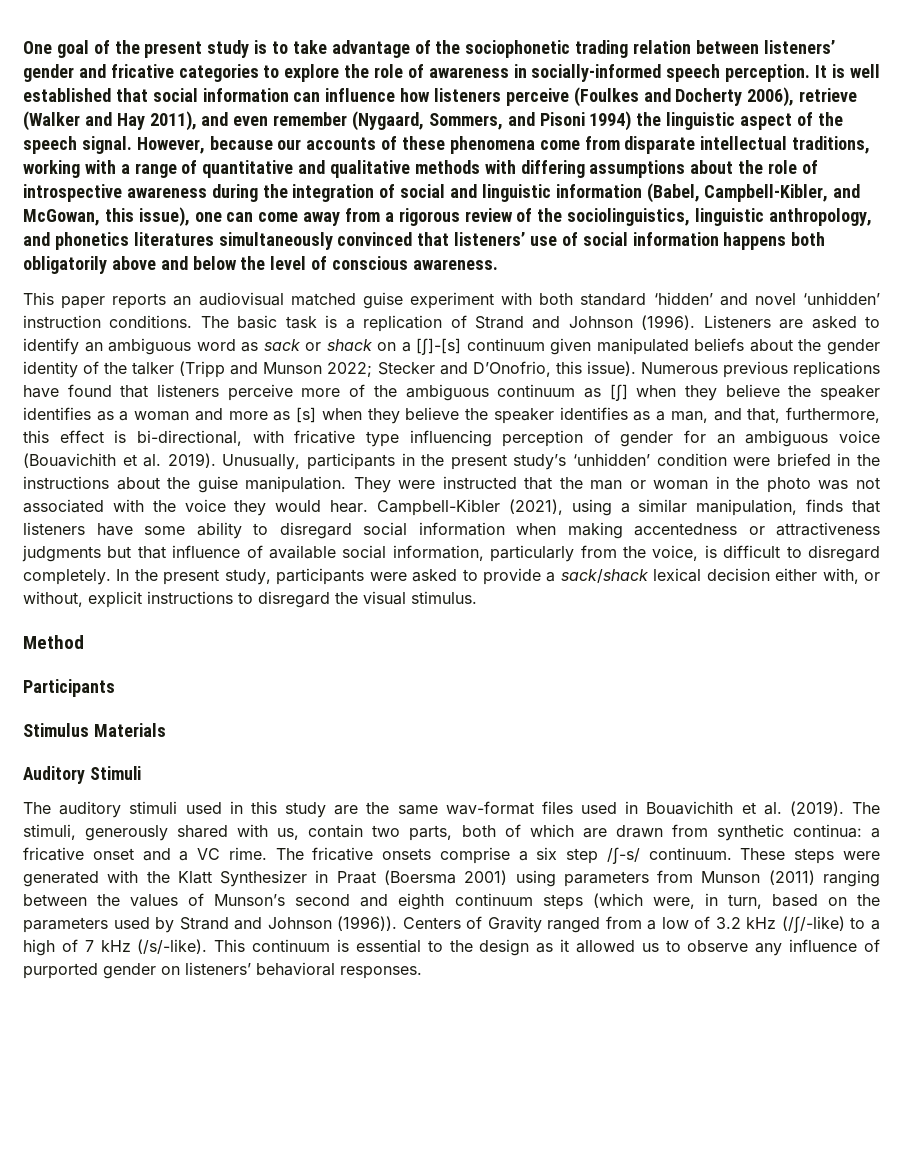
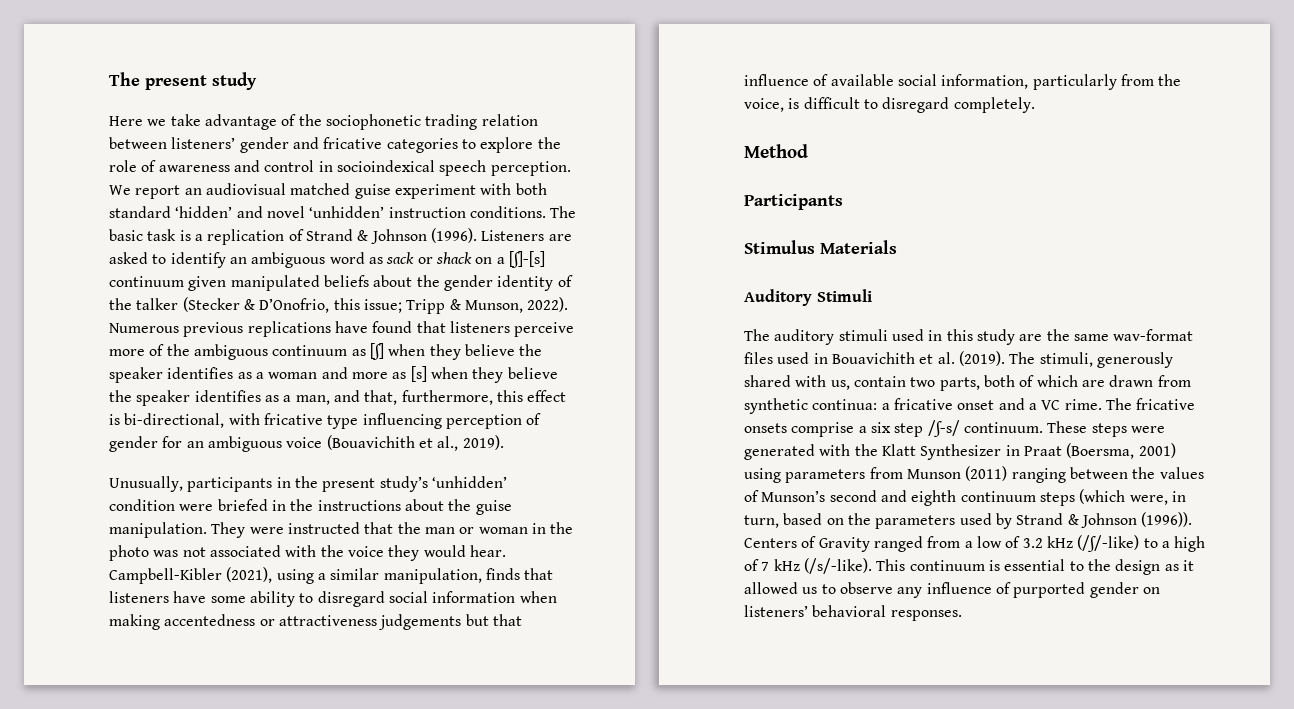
- One goal of the present study is to take advantage of the sociophonetic trading relation between listeners’ gender and fricative categories to explore the role of awareness in socially-informed speech perception. It is well established that social information can influence how listeners perceive (Foulkes and Docherty 2006), retrieve (Walker and Hay 2011), and even remember (Nygaard, Sommers, and Pisoni 1994) the linguistic aspect of the speech signal. However, because our accounts of these phenomena come from disparate intellectual traditions, working with a range of quantitative and qualitative methods with differing assumptions about the role of introspective awareness during the integration of social and linguistic information (Babel, Campbell-Kibler, and McGowan, this issue), one can come away from a rigorous review of the sociolinguistics, linguistic anthropology, and phonetics literatures simultaneously convinced that listeners’ use of social information happens both obligatorily above and below the level of conscious awareness.
- This paper reports an audiovisual matched guise experiment with both standard ‘hidden’ and novel ‘unhidden’ instruction conditions.
+ The present study
+ Here we take advantage of the sociophonetic trading relation between listeners’ gender and fricative categories to explore the role of awareness and control in socioindexical speech perception. We report an audiovisual matched guise experiment with both standard ‘hidden’ and novel ‘unhidden’ instruction conditions.
- The basic task is a replication of Strand and Johnson (1996).
+ The basic task is a replication of Strand & Johnson (1996).
- Listeners are asked to identify an ambiguous word as sack or shack on a [ʃ]-[s] continuum given manipulated beliefs about the gender identity of the talker (Tripp and Munson 2022; Stecker and D’Onofrio, this issue).
+ Listeners are asked to identify an ambiguous word as sack or shack on a [ʃ]-[s] continuum given manipulated beliefs about the gender identity of the talker (Stecker & D’Onofrio, this issue; Tripp & Munson, 2022).
- Numerous previous replications have found that listeners perceive more of the ambiguous continuum as [ʃ] when they believe the speaker identifies as a woman and more as [s] when they believe the speaker identifies as a man, and that, furthermore, this effect is bi-directional, with fricative type influencing perception of gender for an ambiguous voice (Bouavichith et al. 2019). Unusually, participants in the present study’s ‘unhidden’ condition were briefed in the instructions about the guise manipulation.
+ Numerous previous replications have found that listeners perceive more of the ambiguous continuum as [ʃ] when they believe the speaker identifies as a woman and more as [s] when they believe the speaker identifies as a man, and that, furthermore, this effect is bi-directional, with fricative type influencing perception of gender for an ambiguous voice (Bouavichith et al., 2019).
+ Unusually, participants in the present study’s ‘unhidden’ condition were briefed in the instructions about the guise manipulation.
- Campbell-Kibler (2021), using a similar manipulation, finds that listeners have some ability to disregard social information when making accentedness or attractiveness judgments but that influence of available social information, particularly from the voice, is difficult to disregard completely. In the present study, participants were asked to provide a sack/shack lexical decision either with, or without, explicit instructions to disregard the visual stimulus.
+ Campbell-Kibler (2021), using a similar manipulation, finds that listeners have some ability to disregard social information when making accentedness or attractiveness judgements but that influence of available social information, particularly from the voice, is difficult to disregard completely.
- These steps were generated with the Klatt Synthesizer in Praat (Boersma 2001) using parameters from Munson (2011) ranging between the values of Munson’s second and eighth continuum steps (which were, in turn, based on the parameters used by Strand and Johnson (1996)).
+ These steps were generated with the Klatt Synthesizer in Praat (Boersma, 2001) using parameters from Munson (2011) ranging between the values of Munson’s second and eighth continuum steps (which were, in turn, based on the parameters used by Strand & Johnson (1996)).

